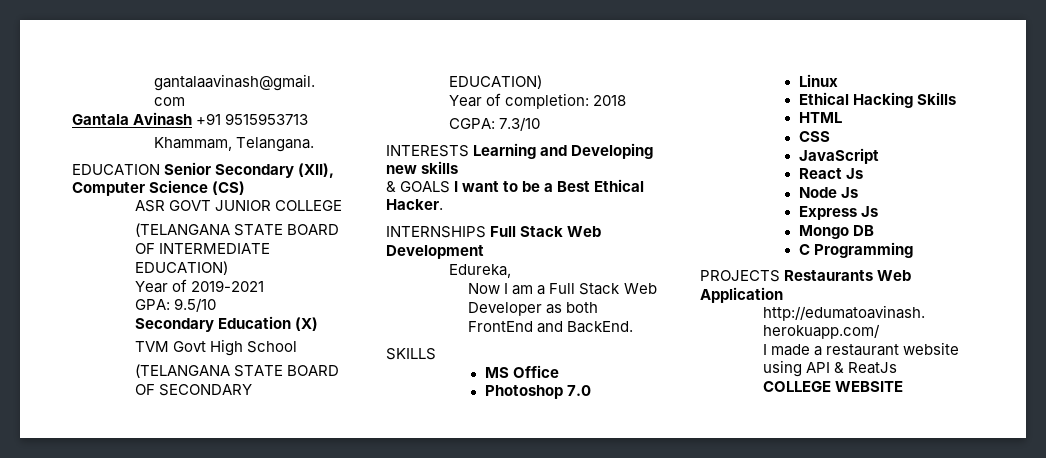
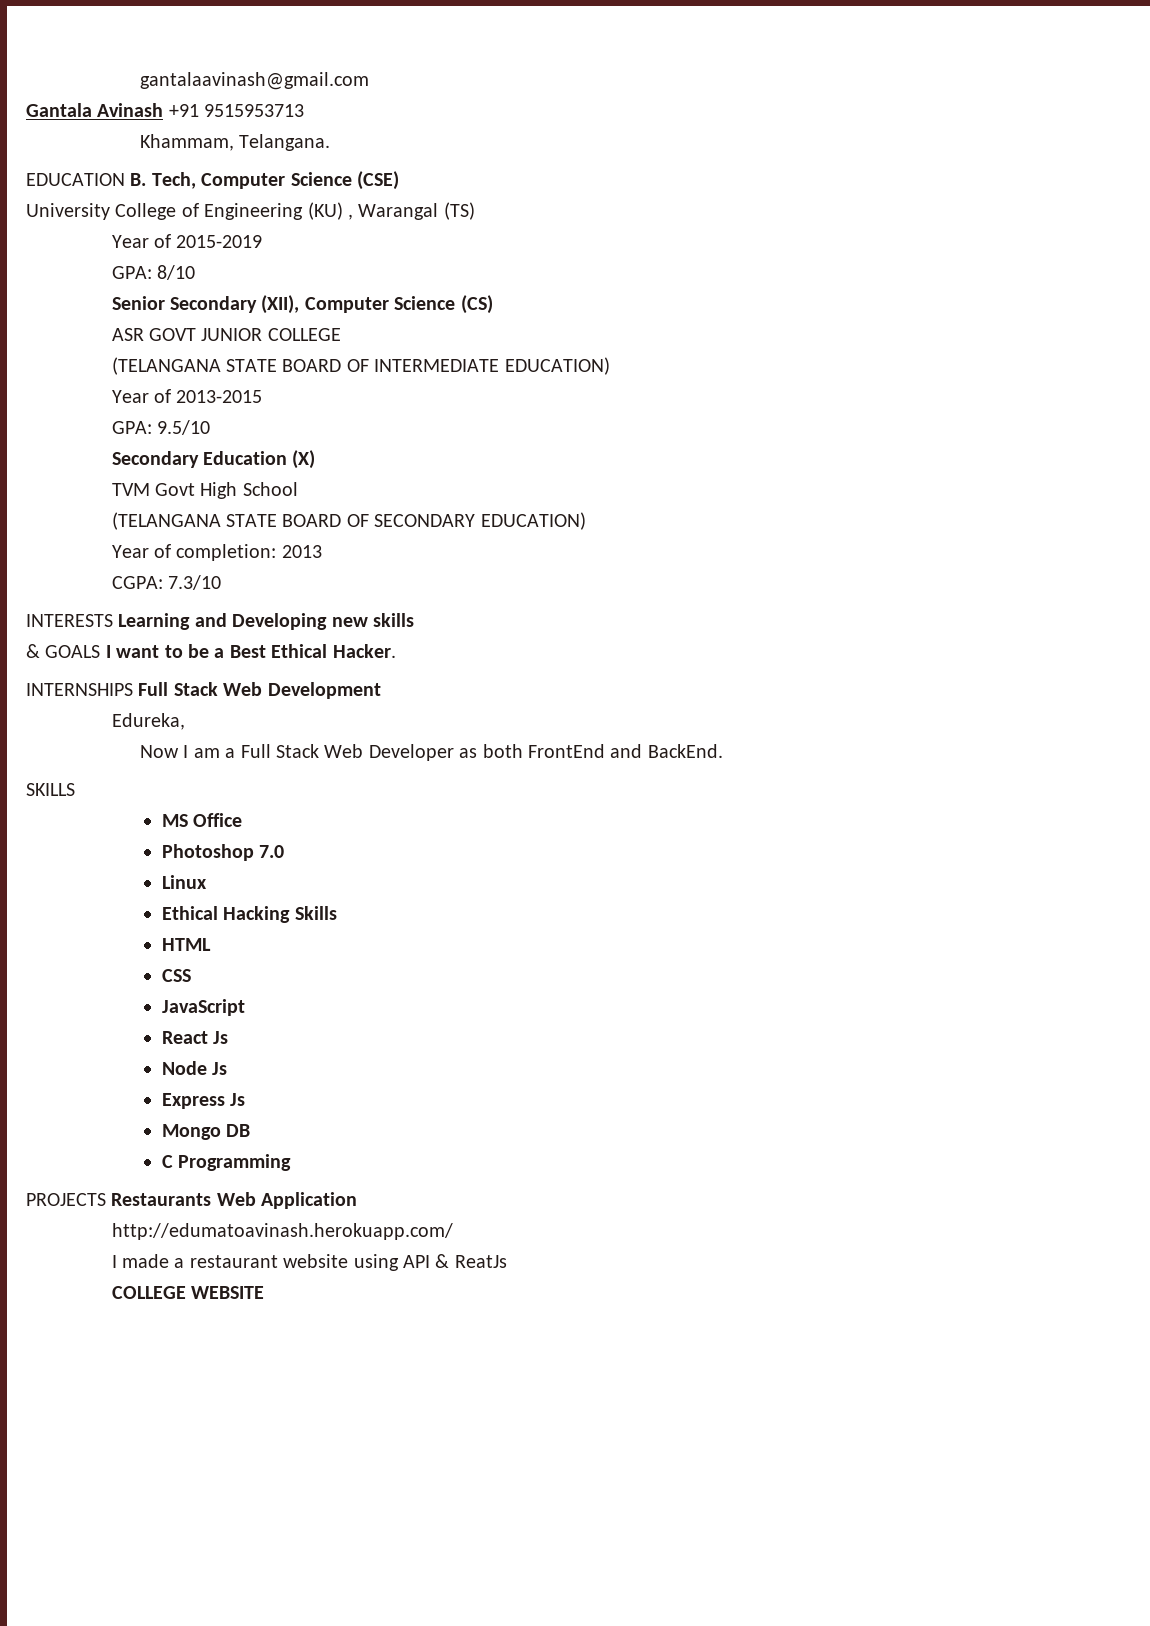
- EDUCATION Senior Secondary (XII), Computer Science (CS)
+ EDUCATION B. Tech, Computer Science (CSE)
+ University College of Engineering (KU) , Warangal (TS)
+ Year of 2015-2019
+ GPA: 8/10
+ Senior Secondary (XII), Computer Science (CS)
- Year of 2019-2021
+ Year of 2013-2015
- Year of completion: 2018
+ Year of completion: 2013

